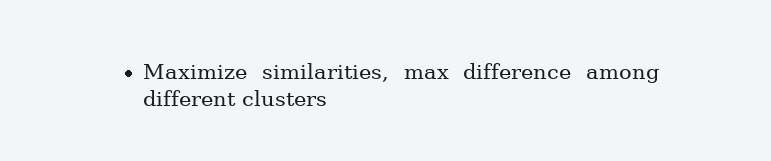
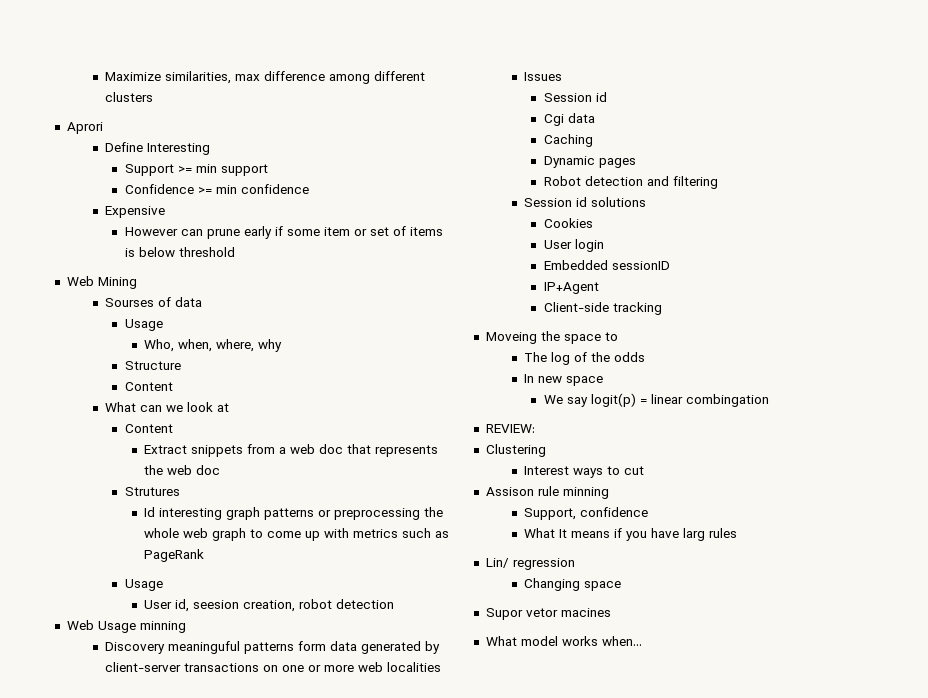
+ Aprori
+ Define Interesting
+ Support >= min support
+ Confidence >= min confidence
+ Expensive
+ However can prune early if some item or set of items is below threshold
+ Web Mining
+ Sourses of data
+ Usage
+ Who, when, where, why
+ Structure
+ Content
+ What can we look at
+ Content
+ Extract snippets from a web doc that represents the web doc
+ Strutures
+ Id interesting graph patterns or preprocessing the whole web graph to come up with metrics such as PageRank
+ Usage
+ User id, seesion creation, robot detection
+ Web Usage minning
+ Discovery meaninguful patterns form data generated by client-server transactions on one or more web localities
+ Issues
+ Session id
+ Cgi data
+ Caching
+ Dynamic pages
+ Robot detection and filtering
+ Session id solutions
+ Cookies
+ User login
+ Embedded sessionID
+ IP+Agent
+ Client-side tracking
+ Moveing the space to
+ The log of the odds
+ In new space
+ We say logit(p) = linear combingation
+ REVIEW:
+ Clustering
+ Interest ways to cut
+ Assison rule minning
+ Support, confidence
+ What It means if you have larg rules
+ Lin/ regression
+ Changing space
+ Supor vetor macines
+ What model works when…

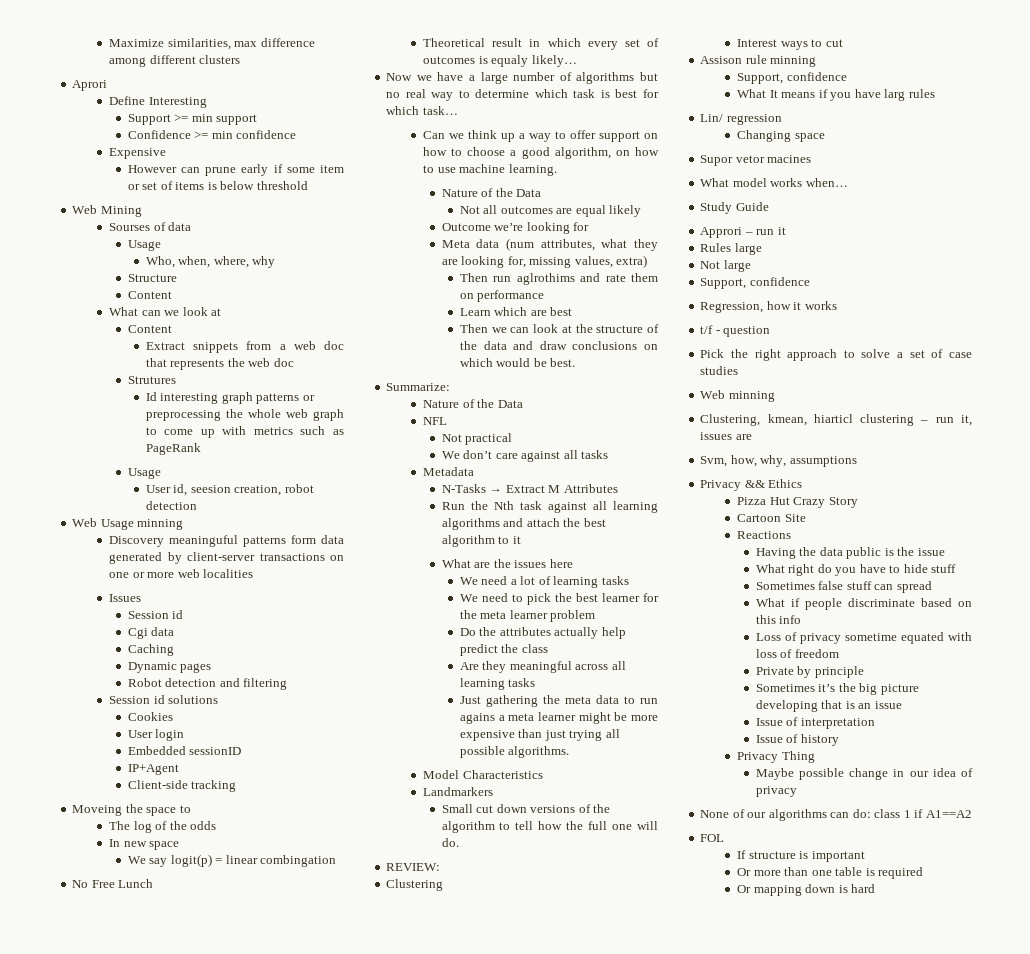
+ No Free Lunch
+ Theoretical result in which every set of outcomes is equaly likely…
+ Now we have a large number of algorithms but no real way to determine which task is best for which task…
+ Can we think up a way to offer support on how to choose a good algorithm, on how to use machine learning.
+ Nature of the Data
+ Not all outcomes are equal likely
+ Outcome we’re looking for
+ Meta data (num attributes, what they are looking for, missing values, extra)
+ Then run aglrothims and rate them on performance
+ Learn which are best
+ Then we can look at the structure of the data and draw conclusions on which would be best.
+ Summarize:
+ Nature of the Data
+ NFL
+ Not practical
+ We don’t care against all tasks
+ Metadata
+ N-Tasks → Extract M Attributes
+ Run the Nth task against all learning algorithms and attach the best algorithm to it
+ What are the issues here
+ We need a lot of learning tasks
+ We need to pick the best learner for the meta learner problem
+ Do the attributes actually help predict the class
+ Are they meaningful across all learning tasks
+ Just gathering the meta data to run agains a meta learner might be more expensive than just trying all possible algorithms.
+ Model Characteristics
+ Landmarkers
+ Small cut down versions of the algorithm to tell how the full one will do.
+ Study Guide
+ Approri – run it
+ Rules large
+ Not large
+ Support, confidence
+ Regression, how it works
+ t/f - question
+ Pick the right approach to solve a set of case studies
+ Web minning
+ Clustering, kmean, hiarticl clustering – run it, issues are
+ Svm, how, why, assumptions
+ Privacy && Ethics
+ Pizza Hut Crazy Story
+ Cartoon Site
+ Reactions
+ Having the data public is the issue
+ What right do you have to hide stuff
+ Sometimes false stuff can spread
+ What if people discriminate based on this info
+ Loss of privacy sometime equated with loss of freedom
+ Private by principle
+ Sometimes it’s the big picture developing that is an issue
+ Issue of interpretation
+ Issue of history
+ Privacy Thing
+ Maybe possible change in our idea of privacy
+ None of our algorithms can do: class 1 if A1==A2
+ FOL
+ If structure is important
+ Or more than one table is required
+ Or mapping down is hard

